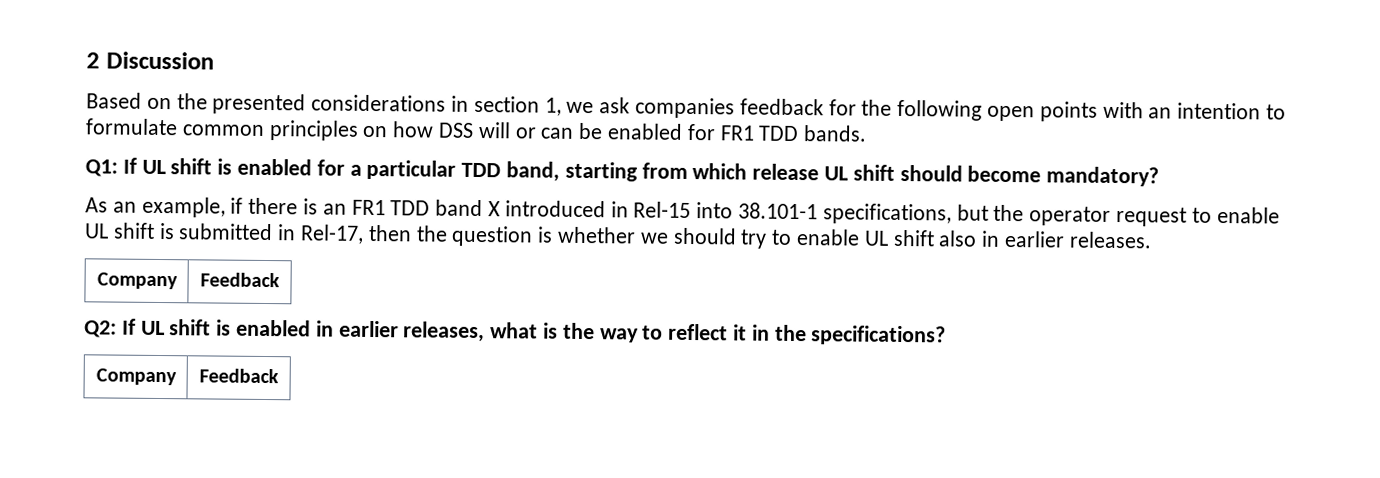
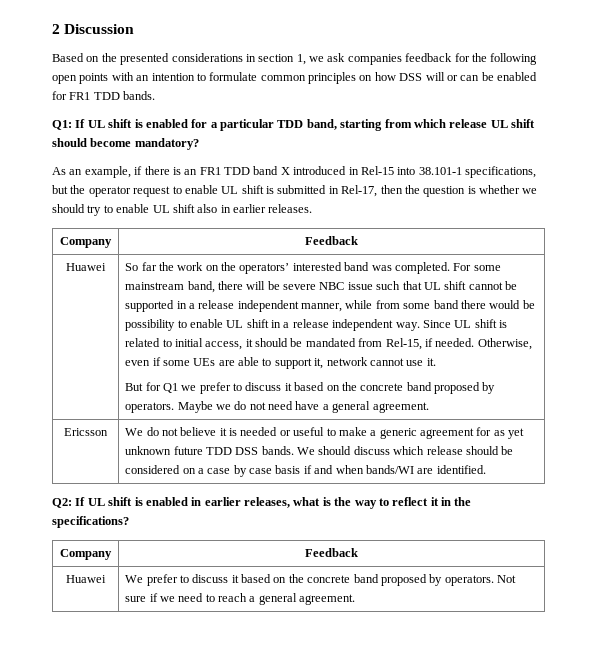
+ Huawei | So far the work on the operators’ interested band was completed. For some mainstream band, there will be severe NBC issue such that UL shift cannot be supported in a release independent manner, while from some band there would be possibility to enable UL shift in a release independent way. Since UL shift is related to initial access, it should be mandated from Rel-15, if needed. Otherwise, even if some UEs are able to support it, network cannot use it.
+ But for Q1 we prefer to discuss it based on the concrete band proposed by operators. Maybe we do not need have a general agreement.
+ Ericsson | We do not believe it is needed or useful to make a generic agreement for as yet unknown future TDD DSS bands. We should discuss which release should be considered on a case by case basis if and when bands/WI are identified.
+ Huawei | We prefer to discuss it based on the concrete band proposed by operators. Not sure if we need to reach a general agreement.

